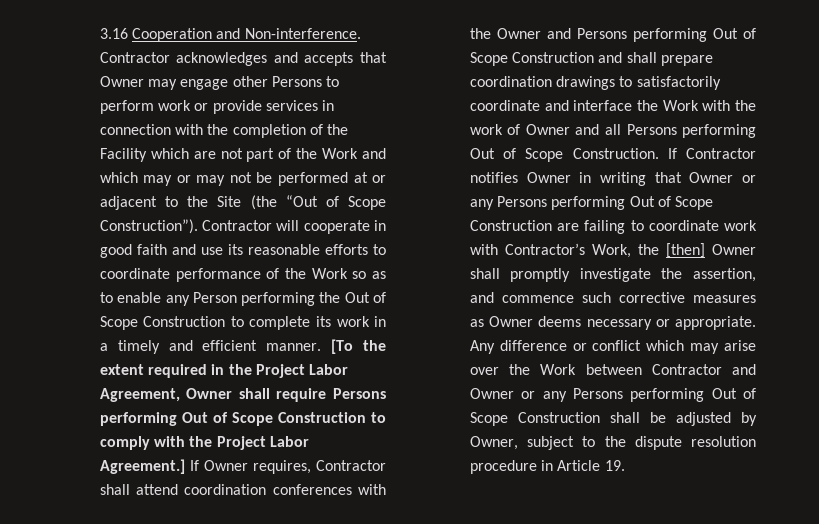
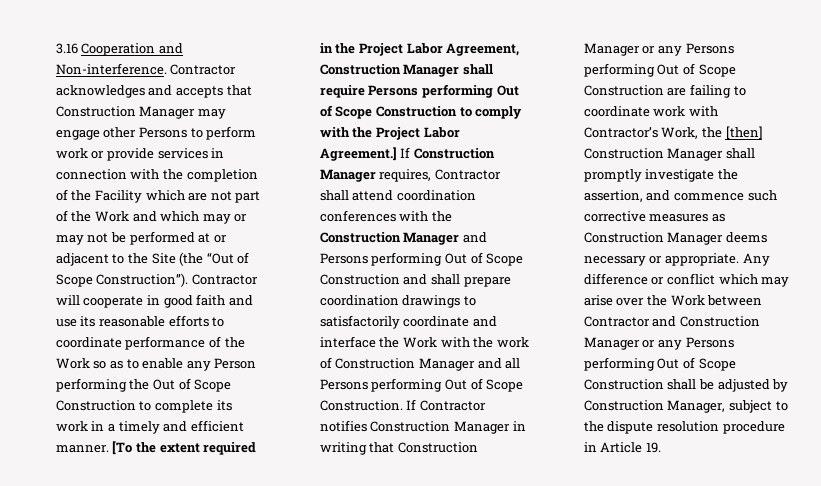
- Contractor acknowledges and accepts that Owner may engage other Persons to perform work or provide services in connection with the completion of the Facility which are not part of the Work and which may or may not be performed at or adjacent to the Site (the “Out of Scope Construction”).
+ Contractor acknowledges and accepts that Construction Manager may engage other Persons to perform work or provide services in connection with the completion of the Facility which are not part of the Work and which may or may not be performed at or adjacent to the Site (the “Out of Scope Construction”).
- [To the extent required in the Project Labor Agreement, Owner shall require Persons performing Out of Scope Construction to comply with the Project Labor Agreement.]
+ [To the extent required in the Project Labor Agreement, Construction Manager shall require Persons performing Out of Scope Construction to comply with the Project Labor Agreement.]
- If Owner requires, Contractor shall attend coordination conferences with the Owner and Persons performing Out of Scope Construction and shall prepare coordination drawings to satisfactorily coordinate and interface the Work with the work of Owner and all Persons performing Out of Scope Construction.
+ If Construction Manager requires, Contractor shall attend coordination conferences with the Construction Manager and Persons performing Out of Scope Construction and shall prepare coordination drawings to satisfactorily coordinate and interface the Work with the work of Construction Manager and all Persons performing Out of Scope Construction.
- If Contractor notifies Owner in writing that Owner or any Persons performing Out of Scope Construction are failing to coordinate work with Contractor’s Work, the [then] Owner shall promptly investigate the assertion, and commence such corrective measures as Owner deems necessary or appropriate.
+ If Contractor notifies Construction Manager in writing that Construction Manager or any Persons performing Out of Scope Construction are failing to coordinate work with Contractor’s Work, the [then] Construction Manager shall promptly investigate the assertion, and commence such corrective measures as Construction Manager deems necessary or appropriate.
- Any difference or conflict which may arise over the Work between Contractor and Owner or any Persons performing Out of Scope Construction shall be adjusted by Owner, subject to the dispute resolution procedure in Article 19.
+ Any difference or conflict which may arise over the Work between Contractor and Construction Manager or any Persons performing Out of Scope Construction shall be adjusted by Construction Manager, subject to the dispute resolution procedure in Article 19.

